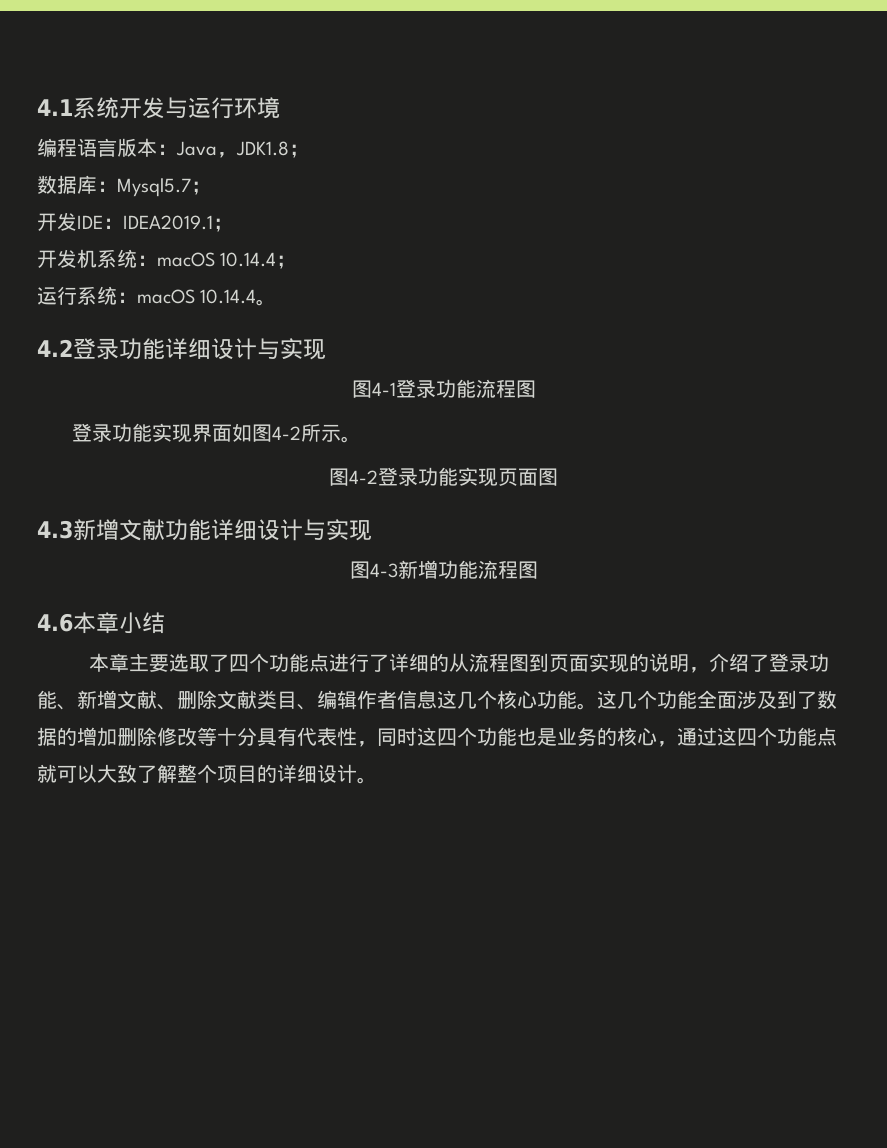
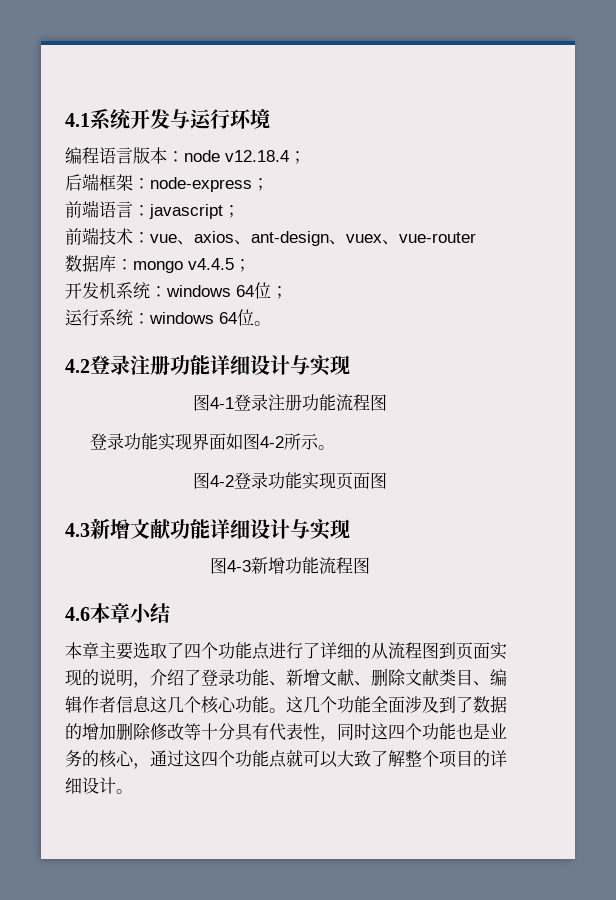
- 编程语言版本：Java，JDK1.8；
- 数据库：Mysql5.7；
- 开发IDE：IDEA2019.1；
+ 编程语言版本：node v12.18.4；
+ 后端框架：node-express；
+ 前端语言：javascript；
+ 前端技术：vue、axios、ant-design、vuex、vue-router
+ 数据库：mongo v4.4.5；
- 开发机系统：macOS 10.14.4；
+ 开发机系统：windows 64位；
- 运行系统：macOS 10.14.4。
+ 运行系统：windows 64位。
- 4.2登录功能详细设计与实现
+ 4.2登录注册功能详细设计与实现
- 图4-1登录功能流程图
+ 图4-1登录注册功能流程图

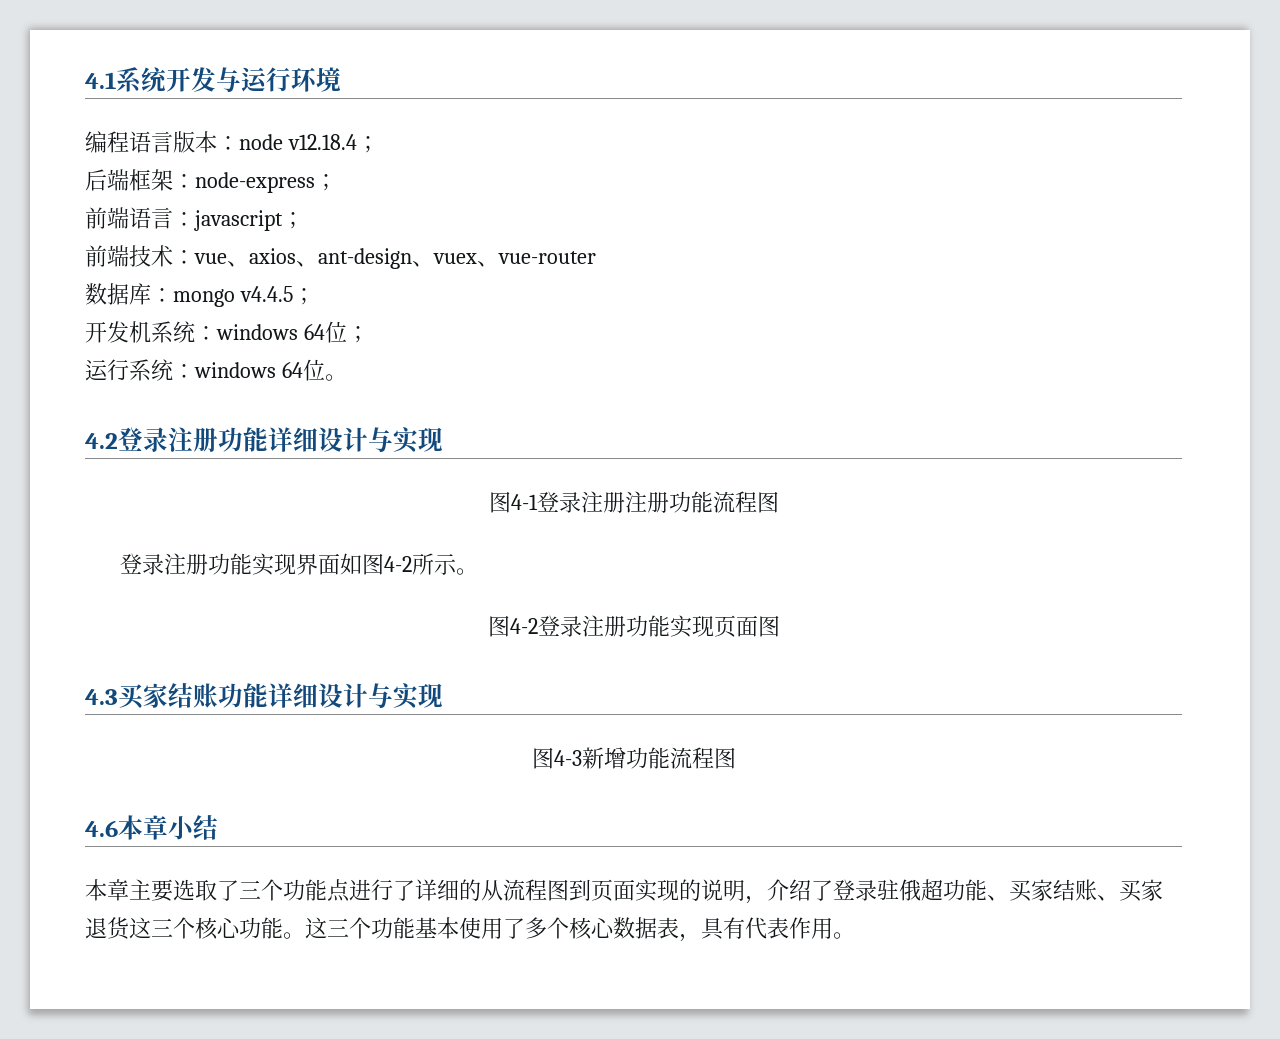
- 图4-1登录注册功能流程图
+ 图4-1登录注册注册功能流程图
- 登录功能实现界面如图4-2所示。
+ 登录注册功能实现界面如图4-2所示。
- 图4-2登录功能实现页面图
+ 图4-2登录注册功能实现页面图
- 4.3新增文献功能详细设计与实现
+ 4.3买家结账功能详细设计与实现
- 本章主要选取了四个功能点进行了详细的从流程图到页面实现的说明，介绍了登录功能、新增文献、删除文献类目、编辑作者信息这几个核心功能。这几个功能全面涉及到了数据的增加删除修改等十分具有代表性，同时这四个功能也是业务的核心，通过这四个功能点就可以大致了解整个项目的详细设计。
+ 本章主要选取了三个功能点进行了详细的从流程图到页面实现的说明，介绍了登录驻俄超功能、买家结账、买家退货这三个核心功能。这三个功能基本使用了多个核心数据表，具有代表作用。

